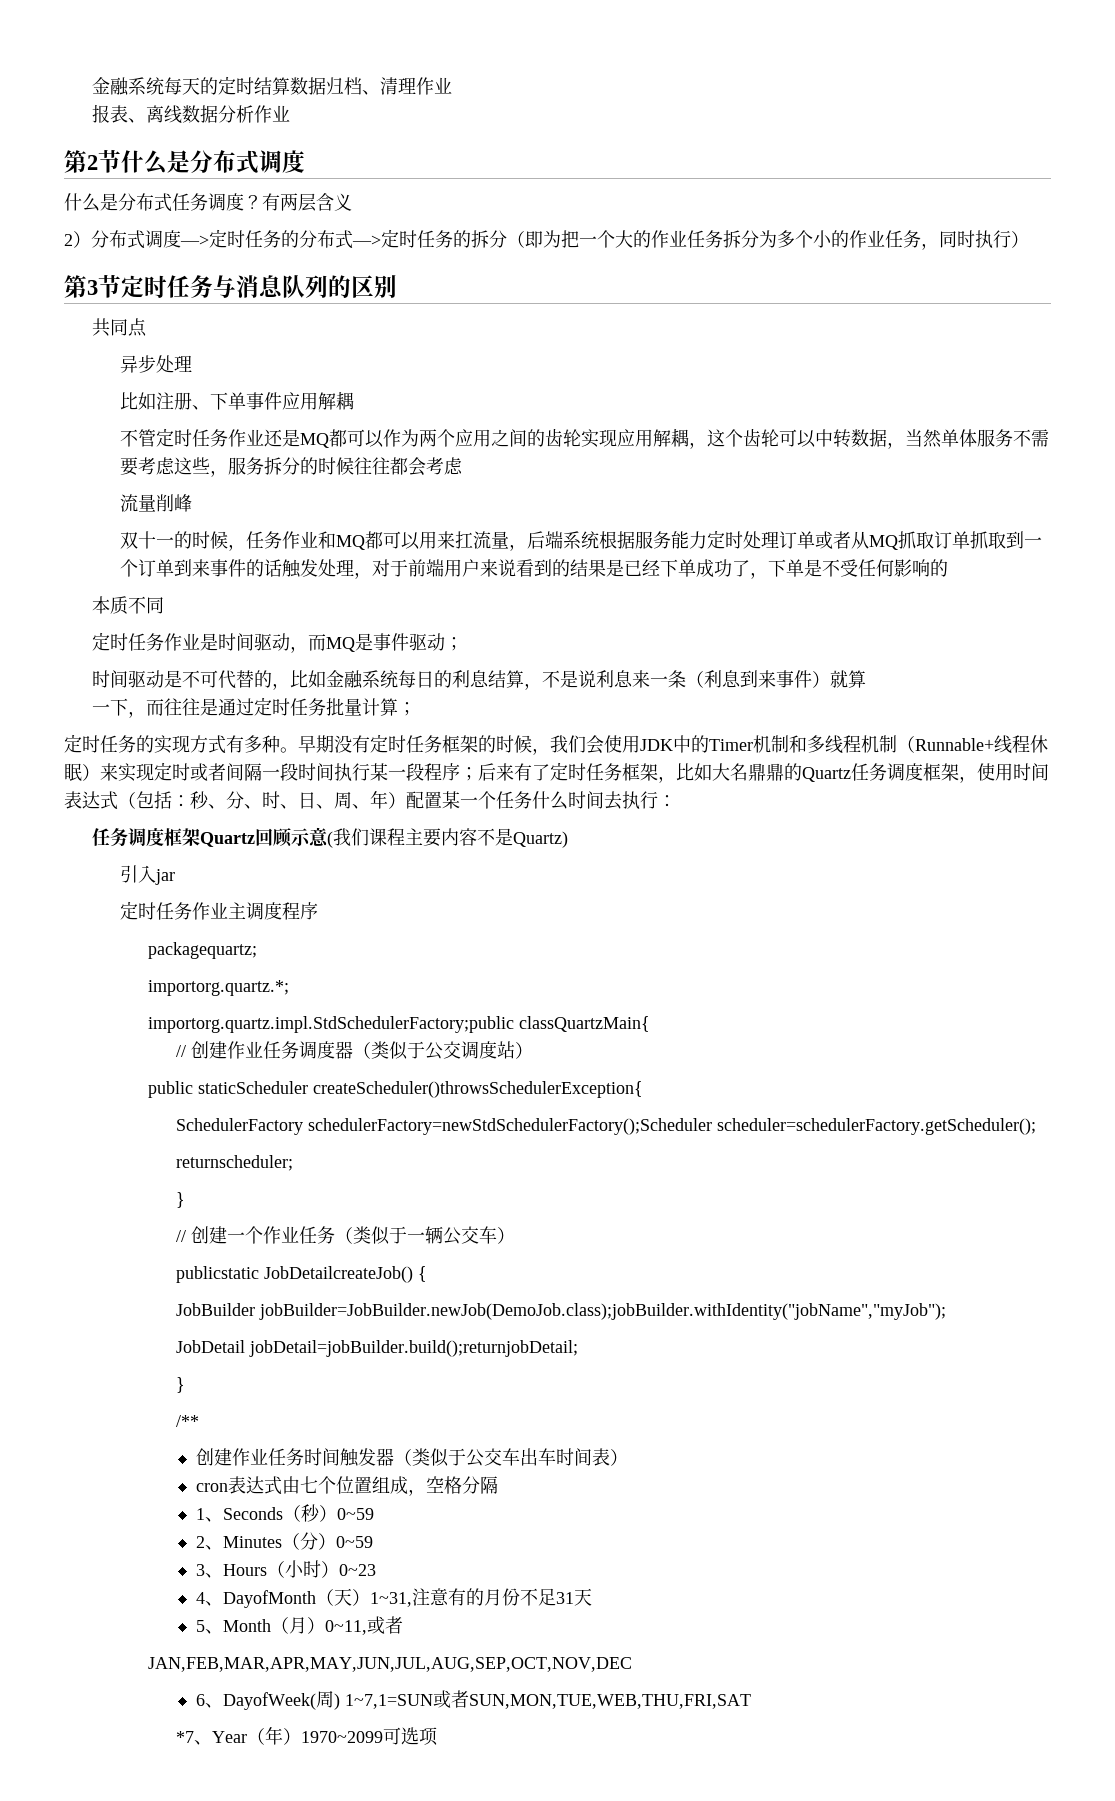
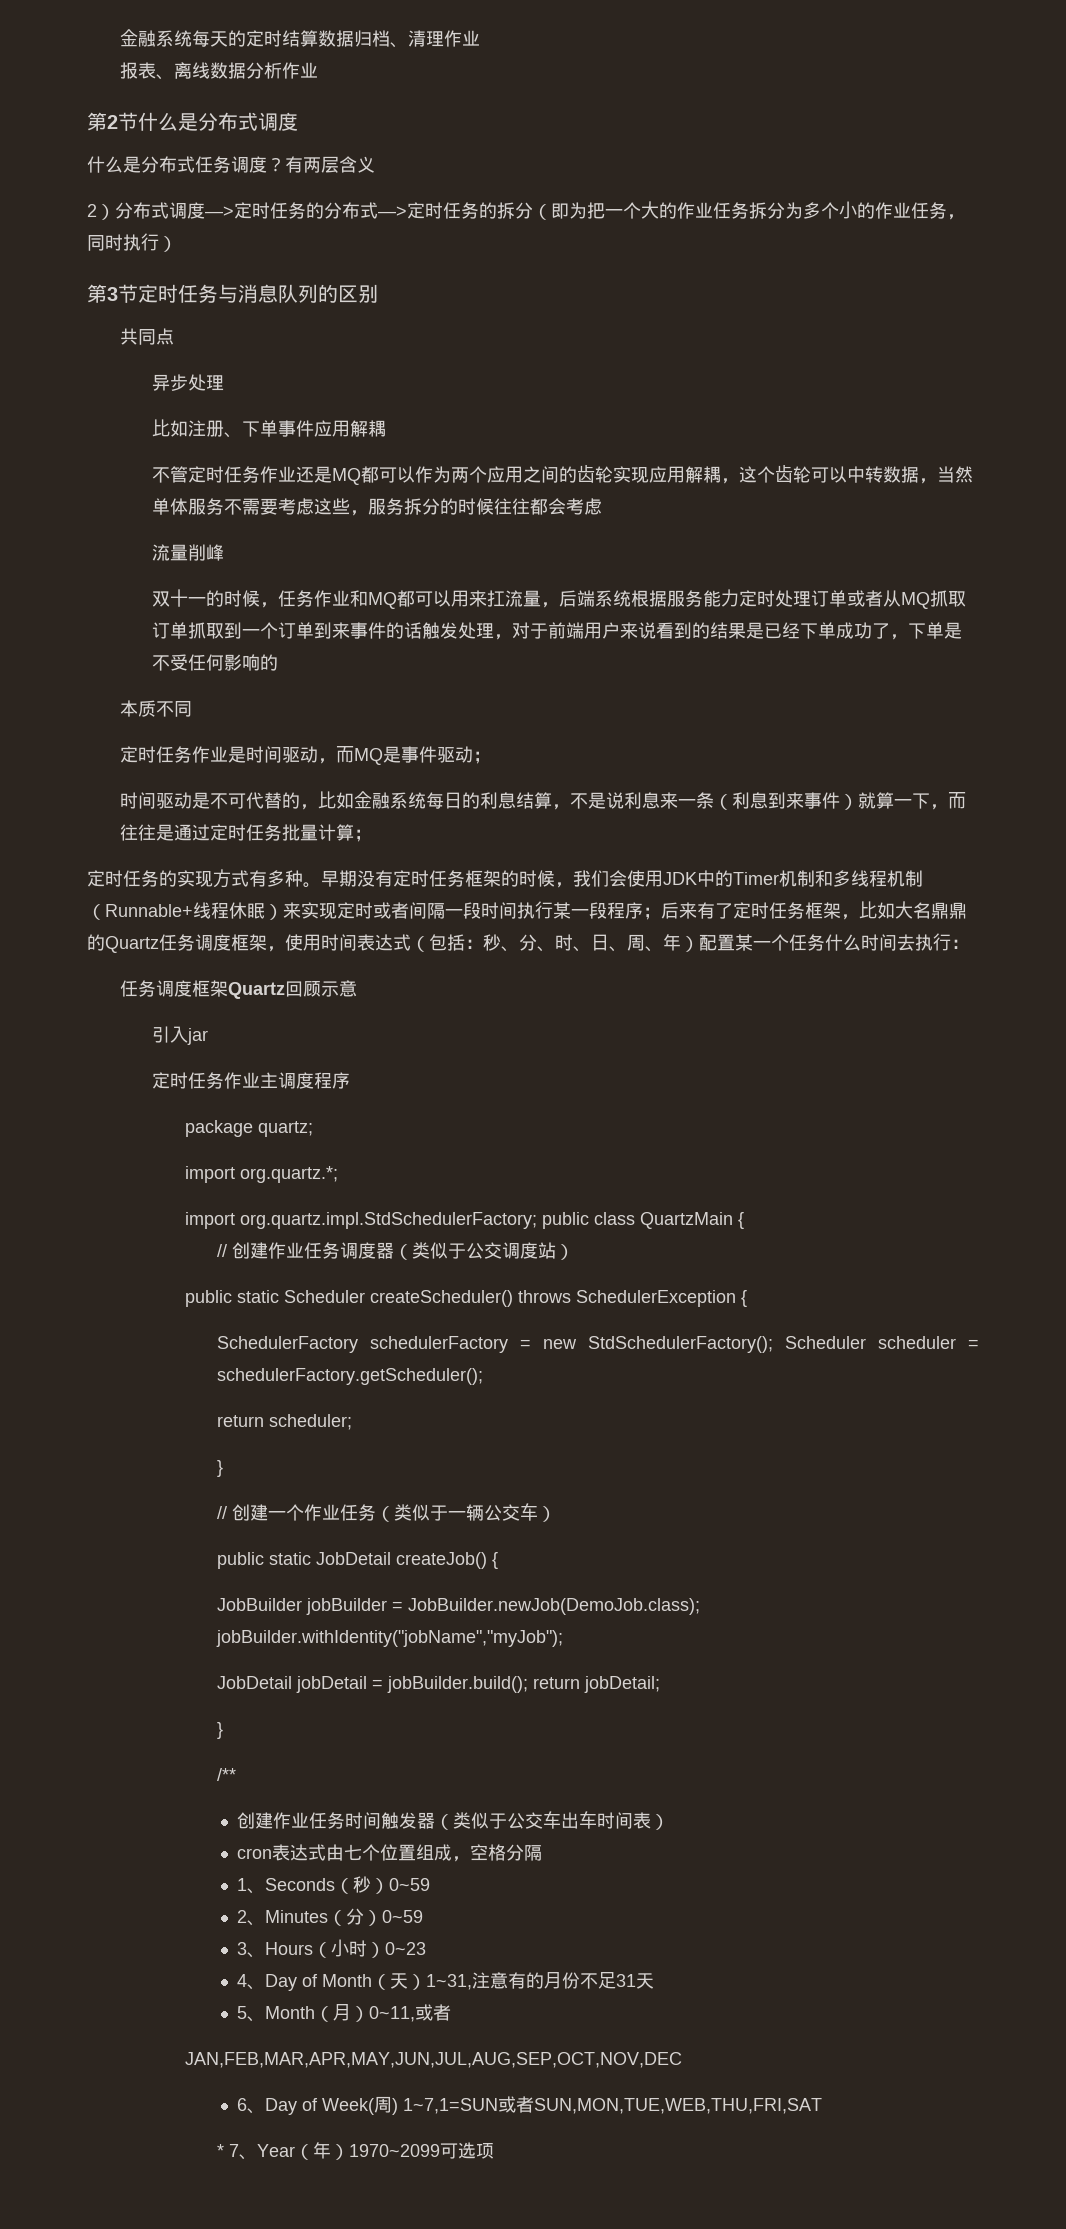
- 时间驱动是不可代替的，⽐如⾦融系统每⽇的利息结算，不是说利息来⼀条（利息到来事件）就算
- ⼀下，⽽往往是通过定时任务批量计算；
+ 时间驱动是不可代替的，⽐如⾦融系统每⽇的利息结算，不是说利息来⼀条（利息到来事件）就算⼀下，⽽往往是通过定时任务批量计算；
- 任务调度框架Quartz回顾示意(我们课程主要内容不是Quartz)
+ 任务调度框架Quartz回顾示意
- packagequartz;
- importorg.quartz.*;
- importorg.quartz.impl.StdSchedulerFactory;public classQuartzMain{
+ package quartz;
+ import org.quartz.*;
+ import org.quartz.impl.StdSchedulerFactory; public class QuartzMain {
- public staticScheduler createScheduler()throwsSchedulerException{
- SchedulerFactory schedulerFactory=newStdSchedulerFactory();Scheduler scheduler=schedulerFactory.getScheduler();
- returnscheduler;
+ public static Scheduler createScheduler() throws SchedulerException {
+ SchedulerFactory schedulerFactory = new StdSchedulerFactory(); Scheduler scheduler = schedulerFactory.getScheduler();
+ return scheduler;
- publicstatic JobDetailcreateJob() {
- JobBuilder jobBuilder=JobBuilder.newJob(DemoJob.class);jobBuilder.withIdentity("jobName","myJob");
- JobDetail jobDetail=jobBuilder.build();returnjobDetail;
+ public static JobDetail createJob() {
+ JobBuilder jobBuilder = JobBuilder.newJob(DemoJob.class); jobBuilder.withIdentity("jobName","myJob");
+ JobDetail jobDetail = jobBuilder.build(); return jobDetail;
- 4、DayofMonth（天）1~31,注意有的⽉份不⾜31天
+ 4、Day of Month（天）1~31,注意有的⽉份不⾜31天
- 6、DayofWeek(周) 1~7,1=SUN或者SUN,MON,TUE,WEB,THU,FRI,SAT
+ 6、Day of Week(周) 1~7,1=SUN或者SUN,MON,TUE,WEB,THU,FRI,SAT
- *7、Year（年）1970~2099可选项
+ * 7、Year（年）1970~2099可选项

